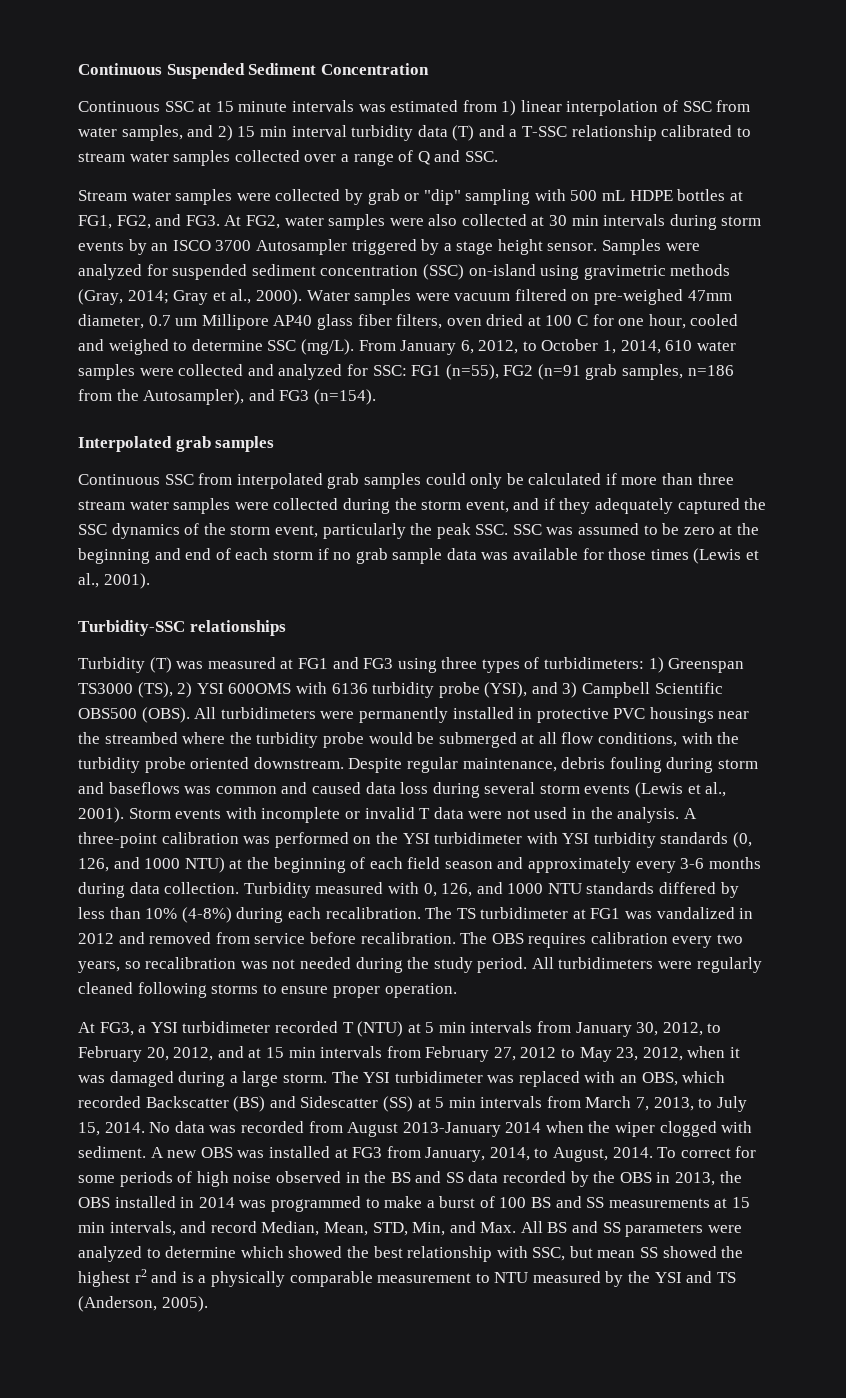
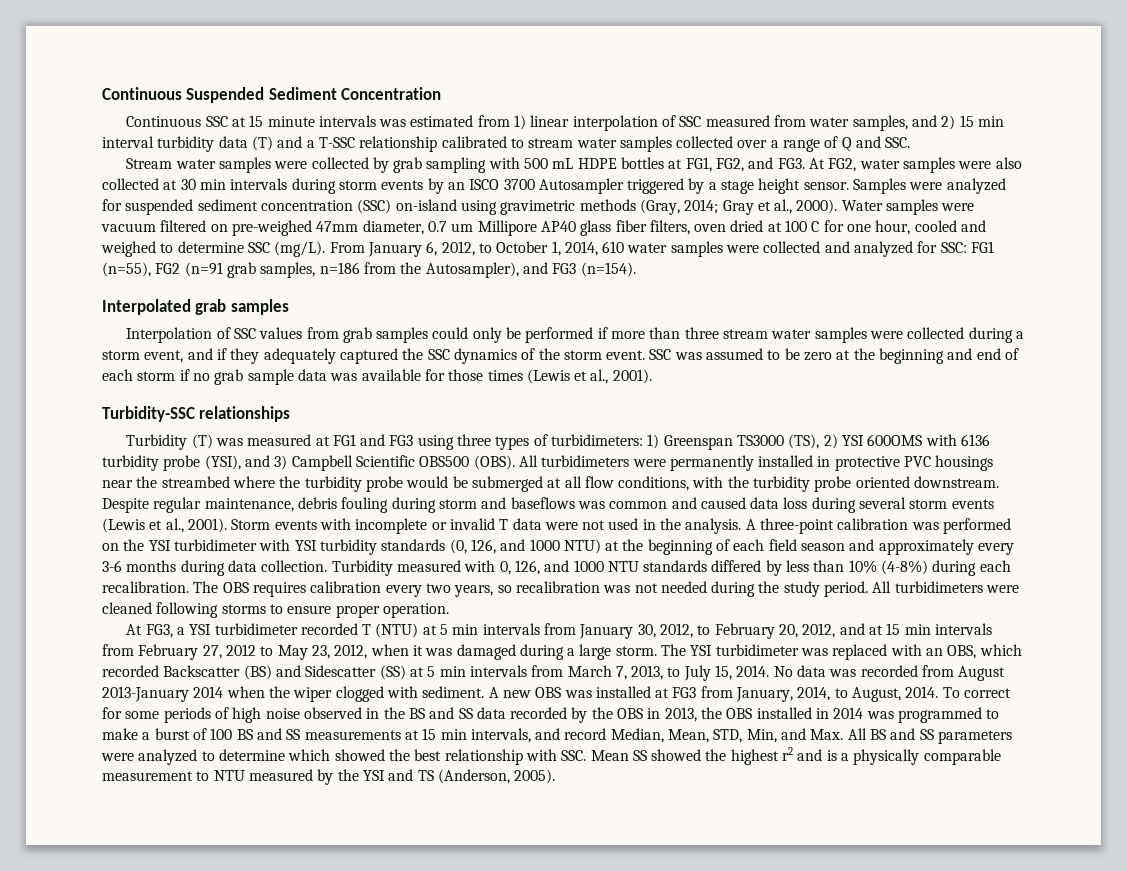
- Continuous SSC at 15 minute intervals was estimated from 1) linear interpolation of SSC from water samples, and 2) 15 min interval turbidity data (T) and a T-SSC relationship calibrated to stream water samples collected over a range of Q and SSC.
+ Continuous SSC at 15 minute intervals was estimated from 1) linear interpolation of SSC measured from water samples, and 2) 15 min interval turbidity data (T) and a T-SSC relationship calibrated to stream water samples collected over a range of Q and SSC.
- Stream water samples were collected by grab or "dip" sampling with 500 mL HDPE bottles at FG1, FG2, and FG3. At FG2, water samples were also collected at 30 min intervals during storm events by an ISCO 3700 Autosampler triggered by a stage height sensor.
+ Stream water samples were collected by grab sampling with 500 mL HDPE bottles at FG1, FG2, and FG3. At FG2, water samples were also collected at 30 min intervals during storm events by an ISCO 3700 Autosampler triggered by a stage height sensor.
- Continuous SSC from interpolated grab samples could only be calculated if more than three stream water samples were collected during the storm event, and if they adequately captured the SSC dynamics of the storm event, particularly the peak SSC. SSC was assumed to be zero at the beginning and end of each storm if no grab sample data was available for those times (Lewis et al., 2001).
+ Interpolation of SSC values from grab samples could only be performed if more than three stream water samples were collected during a storm event, and if they adequately captured the SSC dynamics of the storm event. SSC was assumed to be zero at the beginning and end of each storm if no grab sample data was available for those times (Lewis et al., 2001).
- The TS turbidimeter at FG1 was vandalized in 2012 and removed from service before recalibration. The OBS requires calibration every two years, so recalibration was not needed during the study period.
+ The OBS requires calibration every two years, so recalibration was not needed during the study period.
- All turbidimeters were regularly cleaned following storms to ensure proper operation.
+ All turbidimeters were cleaned following storms to ensure proper operation.
- To correct for some periods of high noise observed in the BS and SS data recorded by the OBS in 2013, the OBS installed in 2014 was programmed to make a burst of 100 BS and SS measurements at 15 min intervals, and record Median, Mean, STD, Min, and Max. All BS and SS parameters were analyzed to determine which showed the best relationship with SSC, but mean SS showed the highest r2 and is a physically comparable measurement to NTU measured by the YSI and TS (Anderson, 2005).
+ To correct for some periods of high noise observed in the BS and SS data recorded by the OBS in 2013, the OBS installed in 2014 was programmed to make a burst of 100 BS and SS measurements at 15 min intervals, and record Median, Mean, STD, Min, and Max. All BS and SS parameters were analyzed to determine which showed the best relationship with SSC. Mean SS showed the highest r2 and is a physically comparable measurement to NTU measured by the YSI and TS (Anderson, 2005).

